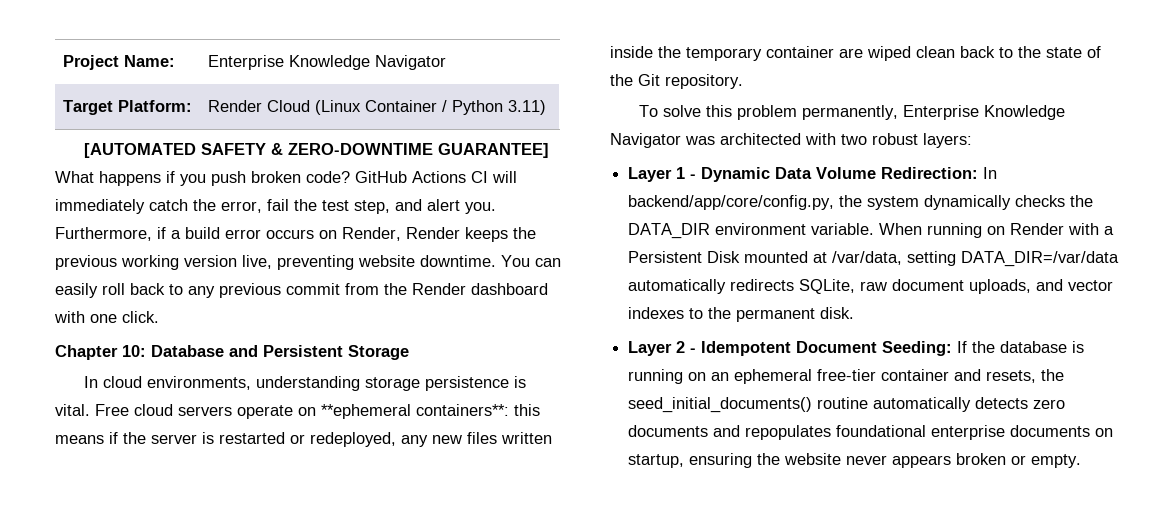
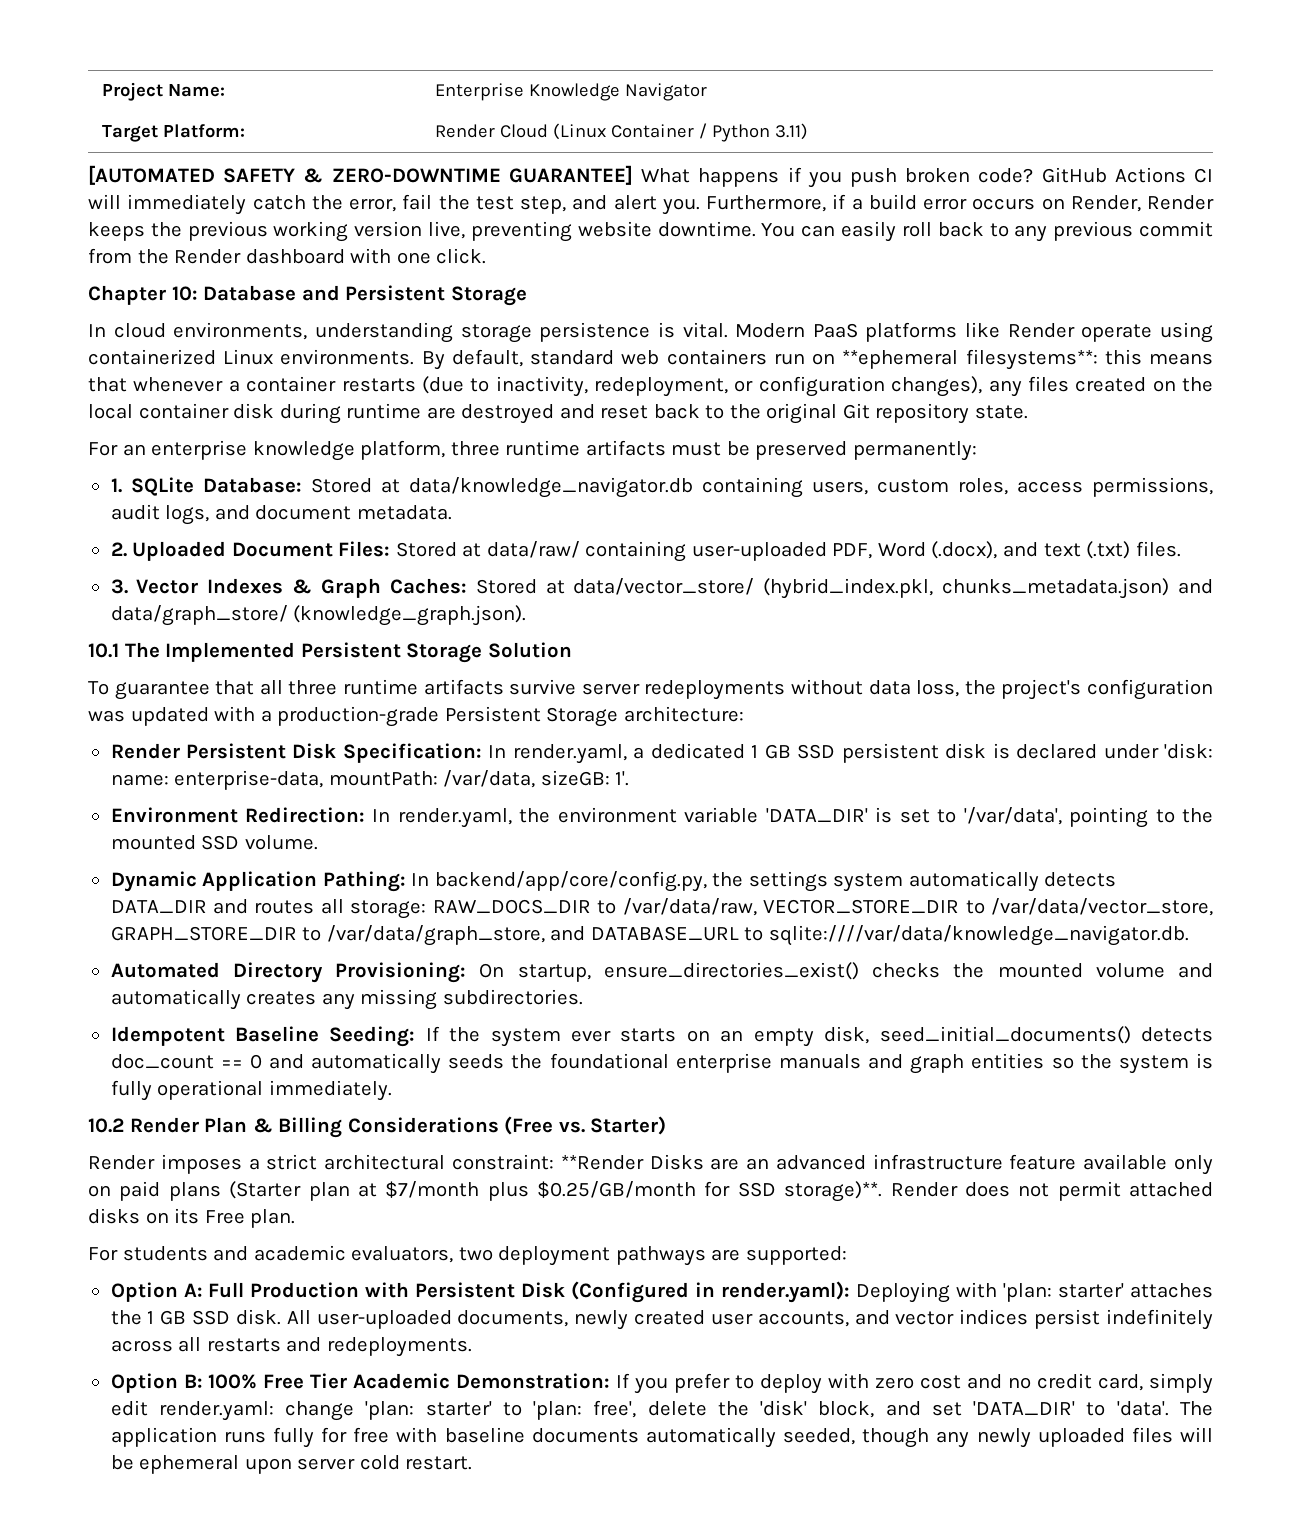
- Free cloud servers operate on **ephemeral containers**: this means if the server is restarted or redeployed, any new files written inside the temporary container are wiped clean back to the state of the Git repository.
- To solve this problem permanently, Enterprise Knowledge Navigator was architected with two robust layers:
- Layer 1 - Dynamic Data Volume Redirection: In backend/app/core/config.py, the system dynamically checks the DATA_DIR environment variable. When running on Render with a Persistent Disk mounted at /var/data, setting DATA_DIR=/var/data automatically redirects SQLite, raw document uploads, and vector indexes to the permanent disk.
- Layer 2 - Idempotent Document Seeding: If the database is running on an ephemeral free-tier container and resets, the seed_initial_documents() routine automatically detects zero documents and repopulates foundational enterprise documents on startup, ensuring the website never appears broken or empty.
+ Modern PaaS platforms like Render operate using containerized Linux environments. By default, standard web containers run on **ephemeral filesystems**: this means that whenever a container restarts (due to inactivity, redeployment, or configuration changes), any files created on the local container disk during runtime are destroyed and reset back to the original Git repository state.
+ For an enterprise knowledge platform, three runtime artifacts must be preserved permanently:
+ 1. SQLite Database: Stored at data/knowledge_navigator.db containing users, custom roles, access permissions, audit logs, and document metadata.
+ 2. Uploaded Document Files: Stored at data/raw/ containing user-uploaded PDF, Word (.docx), and text (.txt) files.
+ 3. Vector Indexes & Graph Caches: Stored at data/vector_store/ (hybrid_index.pkl, chunks_metadata.json) and data/graph_store/ (knowledge_graph.json).
+ 10.1 The Implemented Persistent Storage Solution
+ To guarantee that all three runtime artifacts survive server redeployments without data loss, the project's configuration was updated with a production-grade Persistent Storage architecture:
+ Render Persistent Disk Specification: In render.yaml, a dedicated 1 GB SSD persistent disk is declared under 'disk: name: enterprise-data, mountPath: /var/data, sizeGB: 1'.
+ Environment Redirection: In render.yaml, the environment variable 'DATA_DIR' is set to '/var/data', pointing to the mounted SSD volume.
+ Dynamic Application Pathing: In backend/app/core/config.py, the settings system automatically detects DATA_DIR and routes all storage: RAW_DOCS_DIR to /var/data/raw, VECTOR_STORE_DIR to /var/data/vector_store, GRAPH_STORE_DIR to /var/data/graph_store, and DATABASE_URL to sqlite:////var/data/knowledge_navigator.db.
+ Automated Directory Provisioning: On startup, ensure_directories_exist() checks the mounted volume and automatically creates any missing subdirectories.
+ Idempotent Baseline Seeding: If the system ever starts on an empty disk, seed_initial_documents() detects doc_count == 0 and automatically seeds the foundational enterprise manuals and graph entities so the system is fully operational immediately.
+ 10.2 Render Plan & Billing Considerations (Free vs. Starter)
+ Render imposes a strict architectural constraint: **Render Disks are an advanced infrastructure feature available only on paid plans (Starter plan at $7/month plus $0.25/GB/month for SSD storage)**. Render does not permit attached disks on its Free plan.
+ For students and academic evaluators, two deployment pathways are supported:
+ Option A: Full Production with Persistent Disk (Configured in render.yaml): Deploying with 'plan: starter' attaches the 1 GB SSD disk. All user-uploaded documents, newly created user accounts, and vector indices persist indefinitely across all restarts and redeployments.
+ Option B: 100% Free Tier Academic Demonstration: If you prefer to deploy with zero cost and no credit card, simply edit render.yaml: change 'plan: starter' to 'plan: free', delete the 'disk' block, and set 'DATA_DIR' to 'data'. The application runs fully for free with baseline documents automatically seeded, though any newly uploaded files will be ephemeral upon server cold restart.

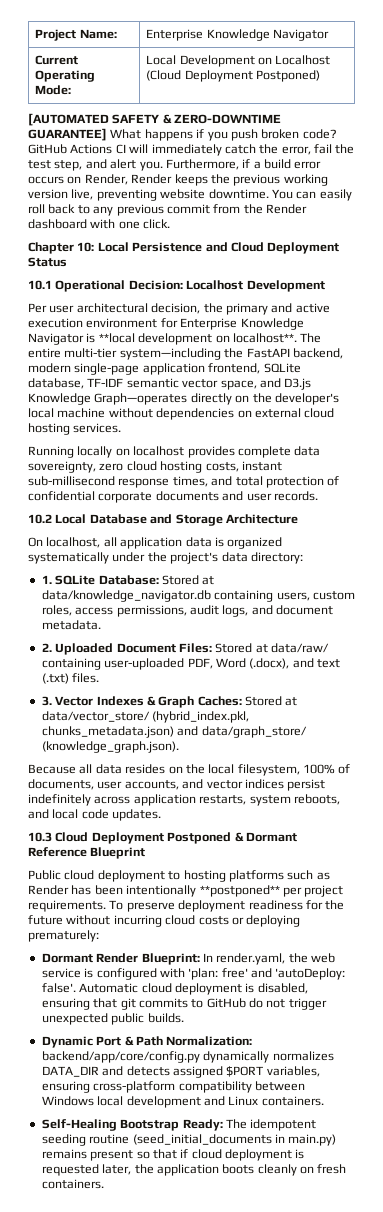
- Target Platform: | Render Cloud (Linux Container / Python 3.11)
+ Current Operating Mode: | Local Development on Localhost (Cloud Deployment Postponed)
- Chapter 10: Database and Persistent Storage
- In cloud environments, understanding storage persistence is vital. Modern PaaS platforms like Render operate using containerized Linux environments. By default, standard web containers run on **ephemeral filesystems**: this means that whenever a container restarts (due to inactivity, redeployment, or configuration changes), any files created on the local container disk during runtime are destroyed and reset back to the original Git repository state.
- For an enterprise knowledge platform, three runtime artifacts must be preserved permanently:
+ Chapter 10: Local Persistence and Cloud Deployment Status
+ 10.1 Operational Decision: Localhost Development
+ Per user architectural decision, the primary and active execution environment for Enterprise Knowledge Navigator is **local development on localhost**. The entire multi-tier system—including the FastAPI backend, modern single-page application frontend, SQLite database, TF-IDF semantic vector space, and D3.js Knowledge Graph—operates directly on the developer's local machine without dependencies on external cloud hosting services.
+ Running locally on localhost provides complete data sovereignty, zero cloud hosting costs, instant sub-millisecond response times, and total protection of confidential corporate documents and user records.
+ 10.2 Local Database and Storage Architecture
+ On localhost, all application data is organized systematically under the project's data directory:
- 10.1 The Implemented Persistent Storage Solution
- To guarantee that all three runtime artifacts survive server redeployments without data loss, the project's configuration was updated with a production-grade Persistent Storage architecture:
- Render Persistent Disk Specification: In render.yaml, a dedicated 1 GB SSD persistent disk is declared under 'disk: name: enterprise-data, mountPath: /var/data, sizeGB: 1'.
- Environment Redirection: In render.yaml, the environment variable 'DATA_DIR' is set to '/var/data', pointing to the mounted SSD volume.
- Dynamic Application Pathing: In backend/app/core/config.py, the settings system automatically detects DATA_DIR and routes all storage: RAW_DOCS_DIR to /var/data/raw, VECTOR_STORE_DIR to /var/data/vector_store, GRAPH_STORE_DIR to /var/data/graph_store, and DATABASE_URL to sqlite:////var/data/knowledge_navigator.db.
- Automated Directory Provisioning: On startup, ensure_directories_exist() checks the mounted volume and automatically creates any missing subdirectories.
- Idempotent Baseline Seeding: If the system ever starts on an empty disk, seed_initial_documents() detects doc_count == 0 and automatically seeds the foundational enterprise manuals and graph entities so the system is fully operational immediately.
- 10.2 Render Plan & Billing Considerations (Free vs. Starter)
- Render imposes a strict architectural constraint: **Render Disks are an advanced infrastructure feature available only on paid plans (Starter plan at $7/month plus $0.25/GB/month for SSD storage)**. Render does not permit attached disks on its Free plan.
- For students and academic evaluators, two deployment pathways are supported:
- Option A: Full Production with Persistent Disk (Configured in render.yaml): Deploying with 'plan: starter' attaches the 1 GB SSD disk. All user-uploaded documents, newly created user accounts, and vector indices persist indefinitely across all restarts and redeployments.
- Option B: 100% Free Tier Academic Demonstration: If you prefer to deploy with zero cost and no credit card, simply edit render.yaml: change 'plan: starter' to 'plan: free', delete the 'disk' block, and set 'DATA_DIR' to 'data'. The application runs fully for free with baseline documents automatically seeded, though any newly uploaded files will be ephemeral upon server cold restart.
+ Because all data resides on the local filesystem, 100% of documents, user accounts, and vector indices persist indefinitely across application restarts, system reboots, and local code updates.
+ 10.3 Cloud Deployment Postponed & Dormant Reference Blueprint
+ Public cloud deployment to hosting platforms such as Render has been intentionally **postponed** per project requirements. To preserve deployment readiness for the future without incurring cloud costs or deploying prematurely:
+ Dormant Render Blueprint: In render.yaml, the web service is configured with 'plan: free' and 'autoDeploy: false'. Automatic cloud deployment is disabled, ensuring that git commits to GitHub do not trigger unexpected public builds.
+ Dynamic Port & Path Normalization: backend/app/core/config.py dynamically normalizes DATA_DIR and detects assigned $PORT variables, ensuring cross-platform compatibility between Windows local development and Linux containers.
+ Self-Healing Bootstrap Ready: The idempotent seeding routine (seed_initial_documents in main.py) remains present so that if cloud deployment is requested later, the application boots cleanly on fresh containers.

